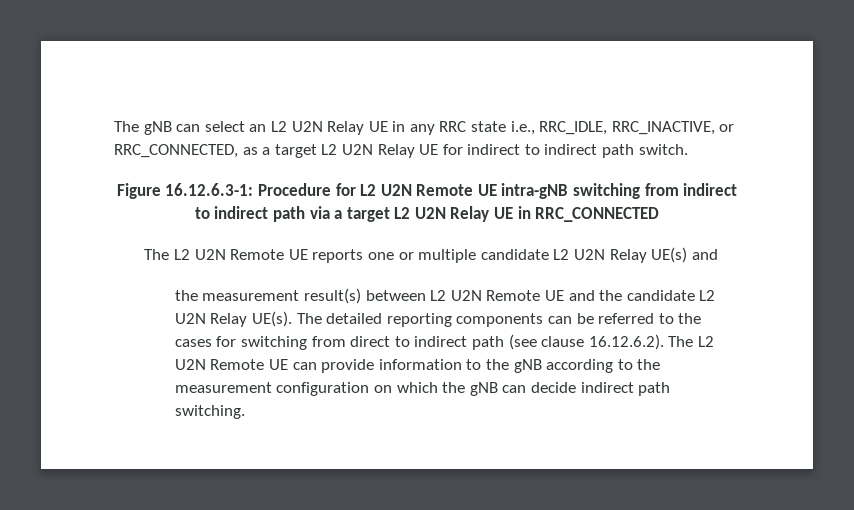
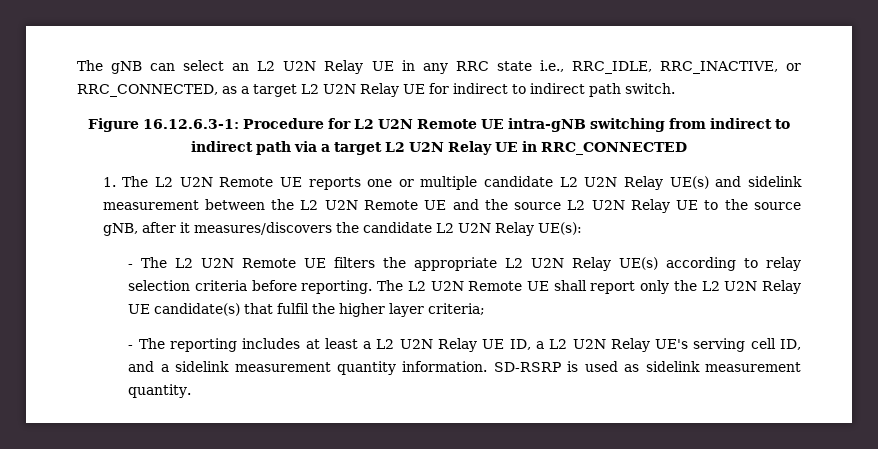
- The L2 U2N Remote UE reports one or multiple candidate L2 U2N Relay UE(s) and
- the measurement result(s) between L2 U2N Remote UE and the candidate L2 U2N Relay UE(s). The detailed reporting components can be referred to the cases for switching from direct to indirect path (see clause 16.12.6.2). The L2 U2N Remote UE can provide information to the gNB according to the measurement configuration on which the gNB can decide indirect path switching.
+ 1. The L2 U2N Remote UE reports one or multiple candidate L2 U2N Relay UE(s) and sidelink measurement between the L2 U2N Remote UE and the source L2 U2N Relay UE to the source gNB, after it measures/discovers the candidate L2 U2N Relay UE(s):
+ - The L2 U2N Remote UE filters the appropriate L2 U2N Relay UE(s) according to relay selection criteria before reporting. The L2 U2N Remote UE shall report only the L2 U2N Relay UE candidate(s) that fulfil the higher layer criteria;
+ - The reporting includes at least a L2 U2N Relay UE ID, a L2 U2N Relay UE's serving cell ID, and a sidelink measurement quantity information. SD-RSRP is used as sidelink measurement quantity.

